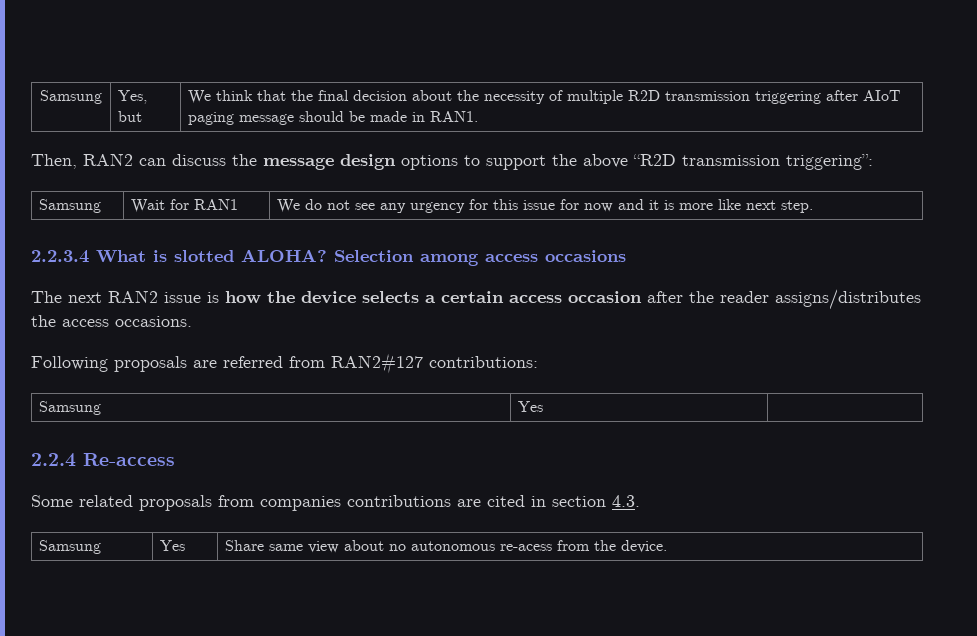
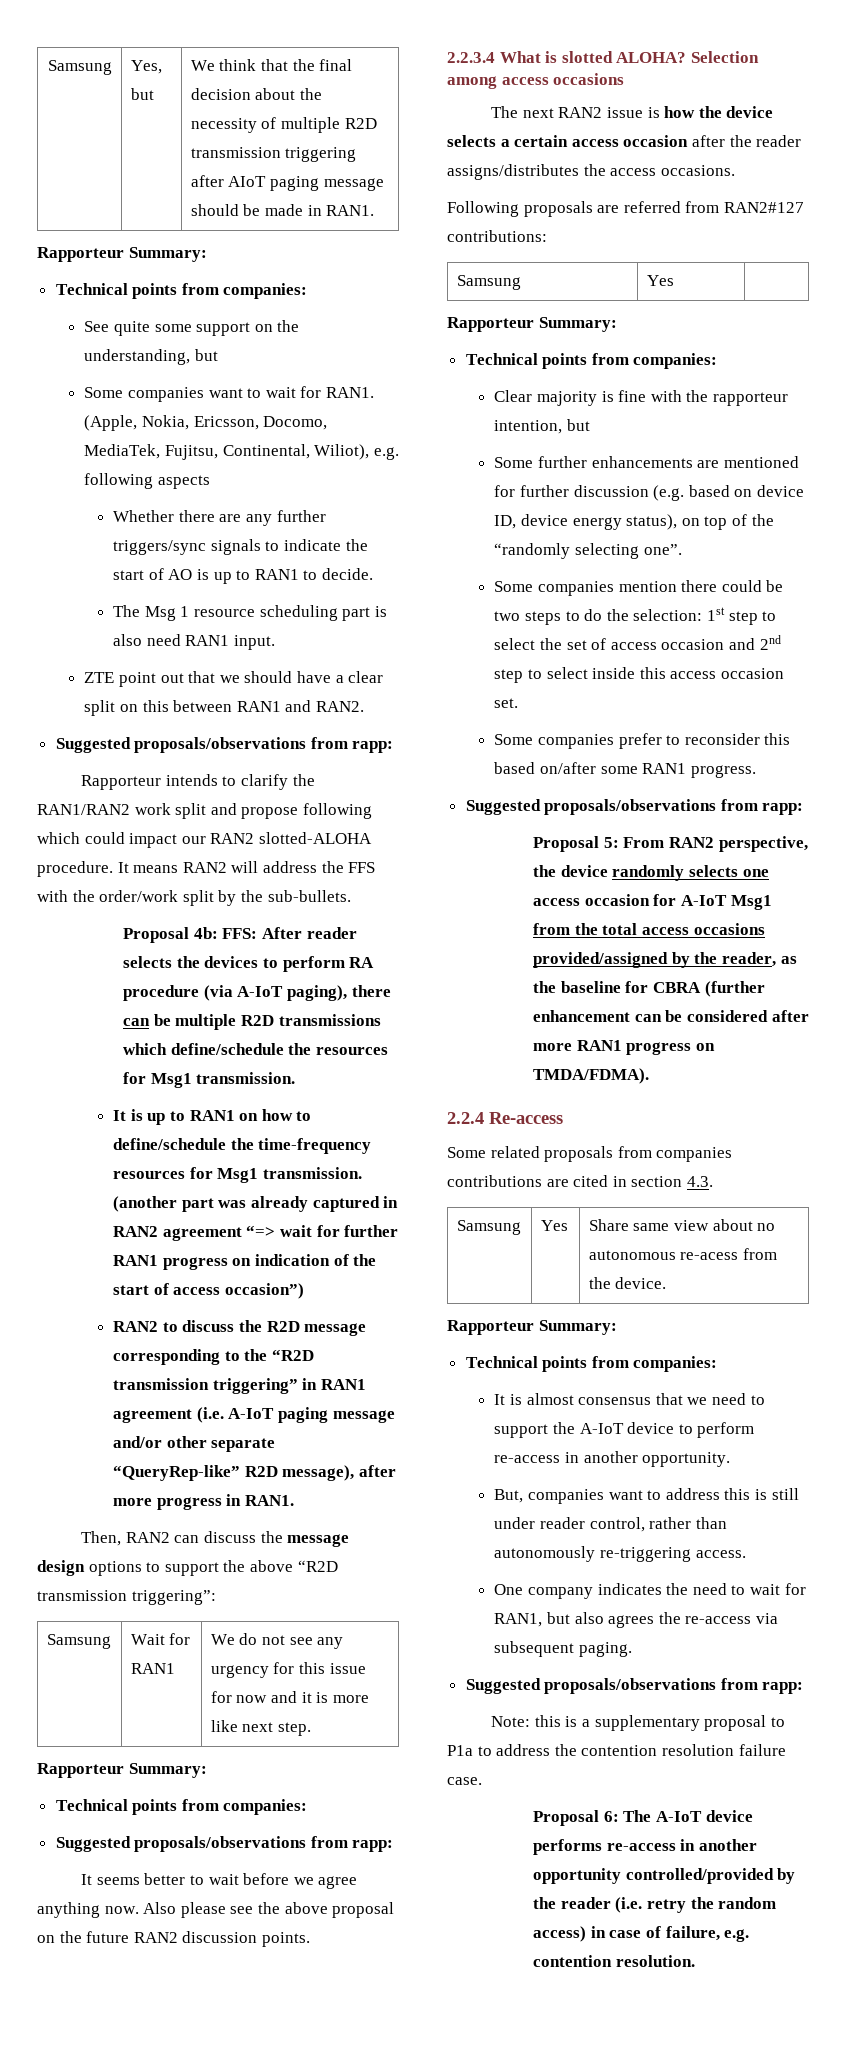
  Samsung | Yes, but | We think that the final decision about the necessity of multiple R2D transmission triggering after AIoT paging message should be made in RAN1.
+ Rapporteur Summary:
+ Technical points from companies:
+ See quite some support on the understanding, but
+ Some companies want to wait for RAN1. (Apple, Nokia, Ericsson, Docomo, MediaTek, Fujitsu, Continental, Wiliot), e.g. following aspects
+ Whether there are any further triggers/sync signals to indicate the start of AO is up to RAN1 to decide.
+ The Msg 1 resource scheduling part is also need RAN1 input.
+ ZTE point out that we should have a clear split on this between RAN1 and RAN2.
+ Suggested proposals/observations from rapp:
+ Rapporteur intends to clarify the RAN1/RAN2 work split and propose following which could impact our RAN2 slotted-ALOHA procedure. It means RAN2 will address the FFS with the order/work split by the sub-bullets.
+ Proposal 4b: FFS: After reader selects the devices to perform RA procedure (via A-IoT paging), there can be multiple R2D transmissions which define/schedule the resources for Msg1 transmission.
+ It is up to RAN1 on how to define/schedule the time-frequency resources for Msg1 transmission. (another part was already captured in RAN2 agreement “=> wait for further RAN1 progress on indication of the start of access occasion”)
+ RAN2 to discuss the R2D message corresponding to the “R2D transmission triggering” in RAN1 agreement (i.e. A-IoT paging message and/or other separate “QueryRep-like” R2D message), after more progress in RAN1.
  Samsung | Wait for RAN1 | We do not see any urgency for this issue for now and it is more like next step.
+ Rapporteur Summary:
+ Technical points from companies:
+ Suggested proposals/observations from rapp:
+ It seems better to wait before we agree anything now. Also please see the above proposal on the future RAN2 discussion points.
  Following proposals are referred from RAN2#127 contributions:
  Samsung | Yes |
+ Rapporteur Summary:
+ Technical points from companies:
+ Clear majority is fine with the rapporteur intention, but
+ Some further enhancements are mentioned for further discussion (e.g. based on device ID, device energy status), on top of the “randomly selecting one”.
+ Some companies mention there could be two steps to do the selection: 1st step to select the set of access occasion and 2nd step to select inside this access occasion set.
+ Some companies prefer to reconsider this based on/after some RAN1 progress.
+ Suggested proposals/observations from rapp:
+ Proposal 5: From RAN2 perspective, the device randomly selects one access occasion for A-IoT Msg1 from the total access occasions provided/assigned by the reader, as the baseline for CBRA (further enhancement can be considered after more RAN1 progress on TMDA/FDMA).
  Samsung | Yes | Share same view about no autonomous re-acess from the device.
+ Rapporteur Summary:
+ Technical points from companies:
+ It is almost consensus that we need to support the A-IoT device to perform re-access in another opportunity.
+ But, companies want to address this is still under reader control, rather than autonomously re-triggering access.
+ One company indicates the need to wait for RAN1, but also agrees the re-access via subsequent paging.
+ Suggested proposals/observations from rapp:
+ Note: this is a supplementary proposal to P1a to address the contention resolution failure case.
+ Proposal 6: The A-IoT device performs re-access in another opportunity controlled/provided by the reader (i.e. retry the random access) in case of failure, e.g. contention resolution.

